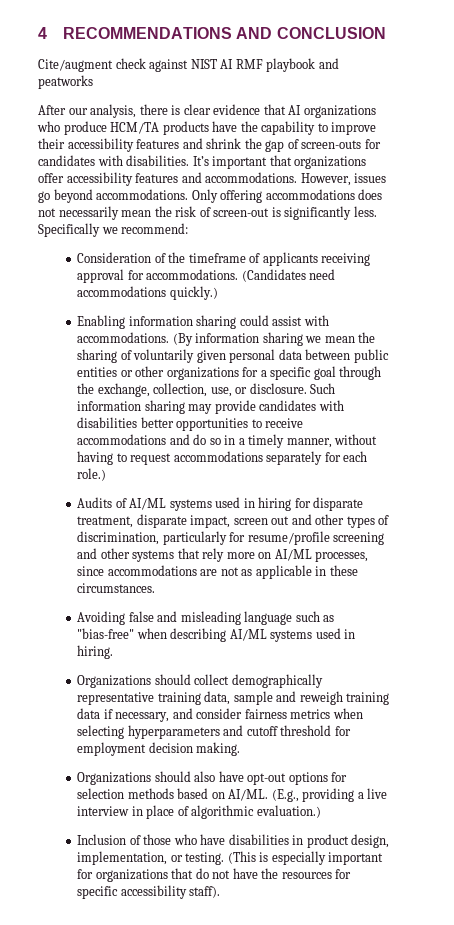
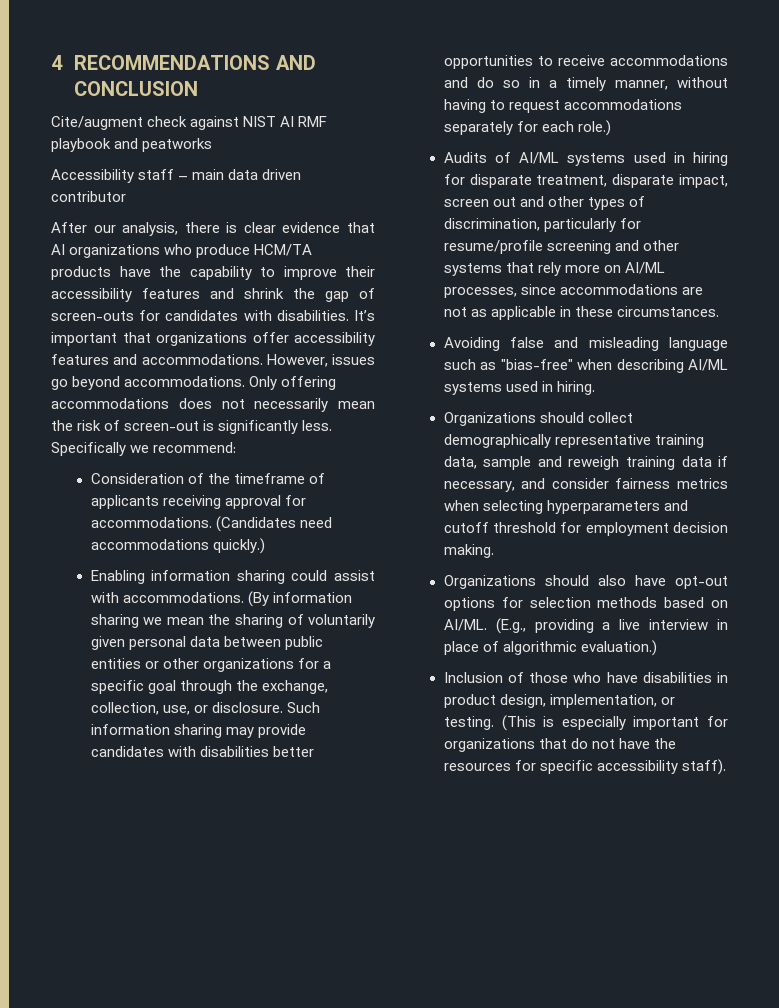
+ Accessibility staff – main data driven contributor

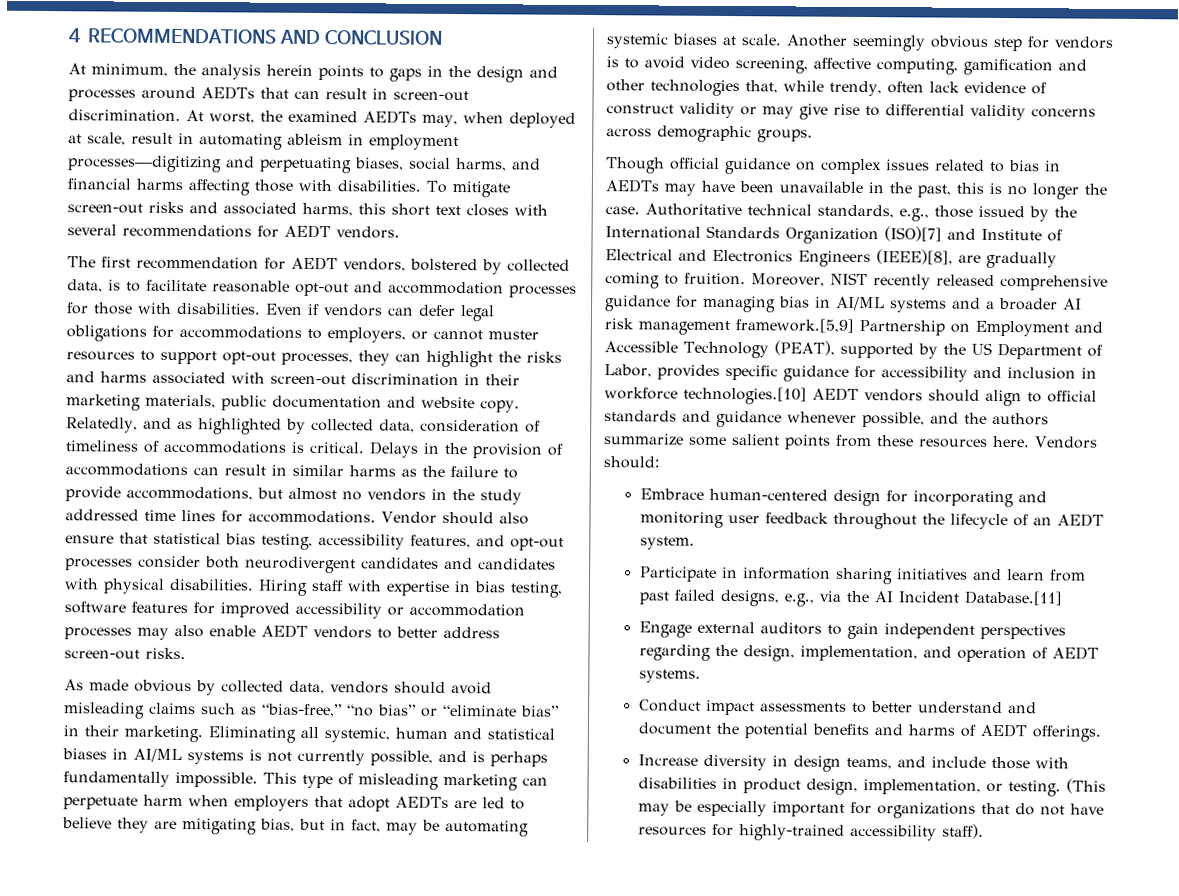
- Cite/augment check against NIST AI RMF playbook and peatworks
- Accessibility staff – main data driven contributor
- After our analysis, there is clear evidence that AI organizations who produce HCM/TA products have the capability to improve their accessibility features and shrink the gap of screen-outs for candidates with disabilities. It’s important that organizations offer accessibility features and accommodations. However, issues go beyond accommodations. Only offering accommodations does not necessarily mean the risk of screen-out is significantly less. Specifically we recommend:
- Consideration of the timeframe of applicants receiving approval for accommodations. (Candidates need accommodations quickly.)
- Enabling information sharing could assist with accommodations. (By information sharing we mean the sharing of voluntarily given personal data between public entities or other organizations for a specific goal through the exchange, collection, use, or disclosure. Such information sharing may provide candidates with disabilities better opportunities to receive accommodations and do so in a timely manner, without having to request accommodations separately for each role.)
- Audits of AI/ML systems used in hiring for disparate treatment, disparate impact, screen out and other types of discrimination, particularly for resume/profile screening and other systems that rely more on AI/ML processes, since accommodations are not as applicable in these circumstances.
- Avoiding false and misleading language such as "bias-free" when describing AI/ML systems used in hiring.
- Organizations should collect demographically representative training data, sample and reweigh training data if necessary, and consider fairness metrics when selecting hyperparameters and cutoff threshold for employment decision making.
- Organizations should also have opt-out options for selection methods based on AI/ML. (E.g., providing a live interview in place of algorithmic evaluation.)
- Inclusion of those who have disabilities in product design, implementation, or testing.
+ At minimum, the analysis herein points to gaps in the design and processes around AEDTs that can result in screen-out discrimination. At worst, the examined AEDTs may, when deployed at scale, result in automating ableism in employment processes—digitizing and perpetuating biases, social harms, and financial harms affecting those with disabilities. To mitigate screen-out risks and associated harms, this short text closes with several recommendations for AEDT vendors.
+ The first recommendation for AEDT vendors, bolstered by collected data, is to facilitate reasonable opt-out and accommodation processes for those with disabilities. Even if vendors can defer legal obligations for accommodations to employers, or cannot muster resources to support opt-out processes, they can highlight the risks and harms associated with screen-out discrimination in their marketing materials, public documentation and website copy. Relatedly, and as highlighted by collected data, consideration of timeliness of accommodations is critical. Delays in the provision of accommodations can result in similar harms as the failure to provide accommodations, but almost no vendors in the study addressed time lines for accommodations. Vendor should also ensure that statistical bias testing, accessibility features, and opt-out processes consider both neurodivergent candidates and candidates with physical disabilities. Hiring staff with expertise in bias testing, software features for improved accessibility or accommodation processes may also enable AEDT vendors to better address screen-out risks.
+ As made obvious by collected data, vendors should avoid misleading claims such as “bias-free,” “no bias” or “eliminate bias” in their marketing. Eliminating all systemic, human and statistical biases in AI/ML systems is not currently possible, and is perhaps fundamentally impossible. This type of misleading marketing can perpetuate harm when employers that adopt AEDTs are led to believe they are mitigating bias, but in fact, may be automating systemic biases at scale. Another seemingly obvious step for vendors is to avoid video screening, affective computing, gamification and other technologies that, while trendy, often lack evidence of construct validity or may give rise to differential validity concerns across demographic groups.
+ Though official guidance on complex issues related to bias in AEDTs may have been unavailable in the past, this is no longer the case. Authoritative technical standards, e.g., those issued by the International Standards Organization (ISO)[7] and Institute of Electrical and Electronics Engineers (IEEE)[8], are gradually coming to fruition. Moreover, NIST recently released comprehensive guidance for managing bias in AI/ML systems and a broader AI risk management framework.[5,9] Partnership on Employment and Accessible Technology (PEAT), supported by the US Department of Labor, provides specific guidance for accessibility and inclusion in workforce technologies.[10] AEDT vendors should align to official standards and guidance whenever possible, and the authors summarize some salient points from these resources here. Vendors should:
+ Embrace human-centered design for incorporating and monitoring user feedback throughout the lifecycle of an AEDT system.
+ Participate in information sharing initiatives and learn from past failed designs, e.g., via the AI Incident Database.[11]
+ Engage external auditors to gain independent perspectives regarding the design, implementation, and operation of AEDT systems.
+ Conduct impact assessments to better understand and document the potential benefits and harms of AEDT offerings.
+ Increase diversity in design teams, and include those with disabilities in product design, implementation, or testing.
- (This is especially important for organizations that do not have the resources for specific accessibility staff).
+ (This may be especially important for organizations that do not have resources for highly-trained accessibility staff).

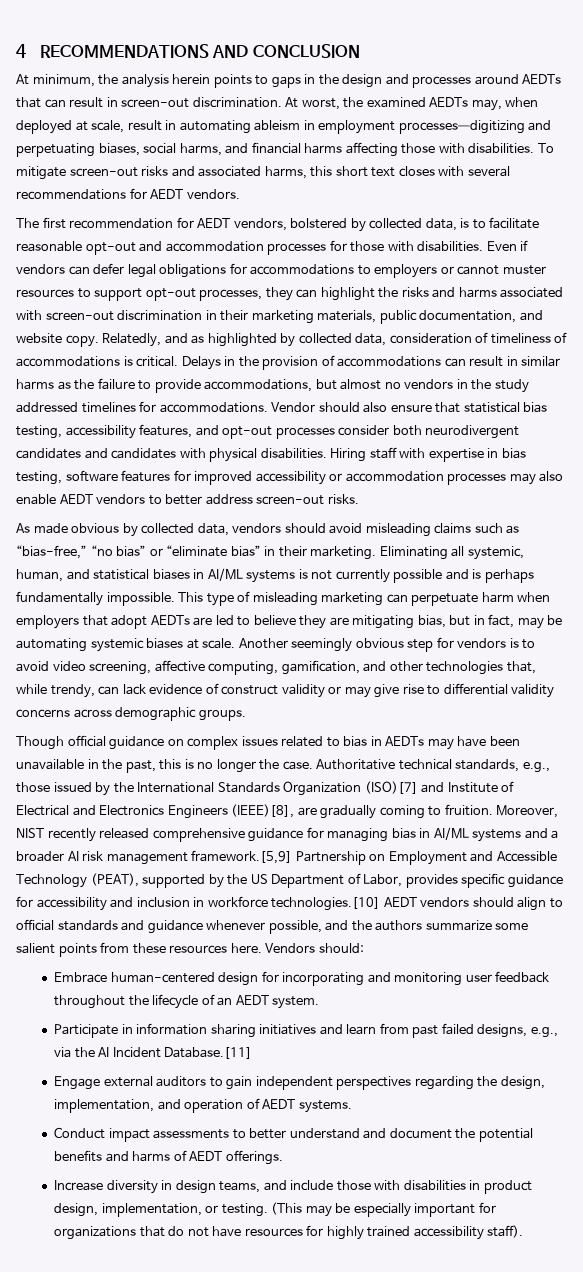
- Even if vendors can defer legal obligations for accommodations to employers, or cannot muster resources to support opt-out processes, they can highlight the risks and harms associated with screen-out discrimination in their marketing materials, public documentation and website copy.
+ Even if vendors can defer legal obligations for accommodations to employers or cannot muster resources to support opt-out processes, they can highlight the risks and harms associated with screen-out discrimination in their marketing materials, public documentation, and website copy.
- Delays in the provision of accommodations can result in similar harms as the failure to provide accommodations, but almost no vendors in the study addressed time lines for accommodations.
+ Delays in the provision of accommodations can result in similar harms as the failure to provide accommodations, but almost no vendors in the study addressed timelines for accommodations.
- Eliminating all systemic, human and statistical biases in AI/ML systems is not currently possible, and is perhaps fundamentally impossible.
+ Eliminating all systemic, human, and statistical biases in AI/ML systems is not currently possible and is perhaps fundamentally impossible.
- Another seemingly obvious step for vendors is to avoid video screening, affective computing, gamification and other technologies that, while trendy, often lack evidence of construct validity or may give rise to differential validity concerns across demographic groups.
+ Another seemingly obvious step for vendors is to avoid video screening, affective computing, gamification, and other technologies that, while trendy, can lack evidence of construct validity or may give rise to differential validity concerns across demographic groups.
- (This may be especially important for organizations that do not have resources for highly-trained accessibility staff).
+ (This may be especially important for organizations that do not have resources for highly trained accessibility staff).

